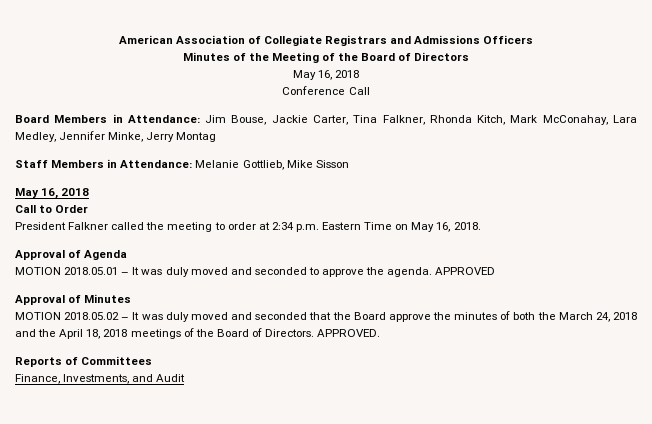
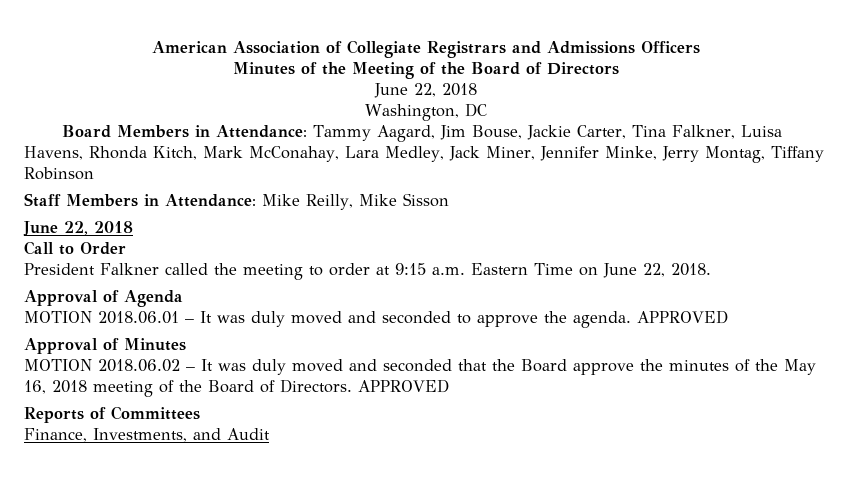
  Minutes of the Meeting of the Board of Directors
- May 16, 2018
- Conference Call
+ June 22, 2018
+ Washington, DC
- Board Members in Attendance: Jim Bouse, Jackie Carter, Tina Falkner, Rhonda Kitch, Mark McConahay, Lara Medley, Jennifer Minke, Jerry Montag
+ Board Members in Attendance: Tammy Aagard, Jim Bouse, Jackie Carter, Tina Falkner, Luisa Havens, Rhonda Kitch, Mark McConahay, Lara Medley, Jack Miner, Jennifer Minke, Jerry Montag, Tiffany Robinson
- Staff Members in Attendance: Melanie Gottlieb, Mike Sisson
- May 16, 2018
+ Staff Members in Attendance: Mike Reilly, Mike Sisson
+ June 22, 2018
- President Falkner called the meeting to order at 2:34 p.m. Eastern Time on May 16, 2018.
+ President Falkner called the meeting to order at 9:15 a.m. Eastern Time on June 22, 2018.
- MOTION 2018.05.01 – It was duly moved and seconded to approve the agenda.
+ MOTION 2018.06.01 – It was duly moved and seconded to approve the agenda.
- MOTION 2018.05.02 – It was duly moved and seconded that the Board approve the minutes of both the March 24, 2018 and the April 18, 2018 meetings of the Board of Directors. APPROVED.
+ MOTION 2018.06.02 – It was duly moved and seconded that the Board approve the minutes of the May 16, 2018 meeting of the Board of Directors. APPROVED

